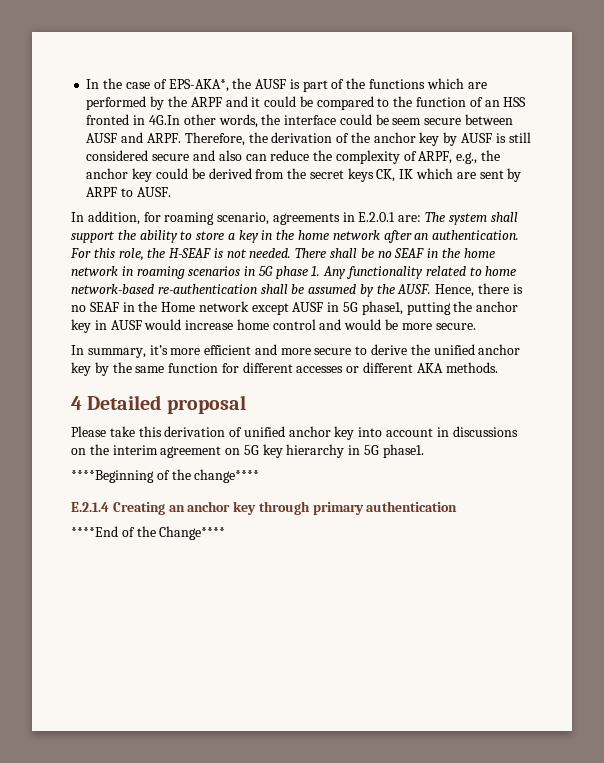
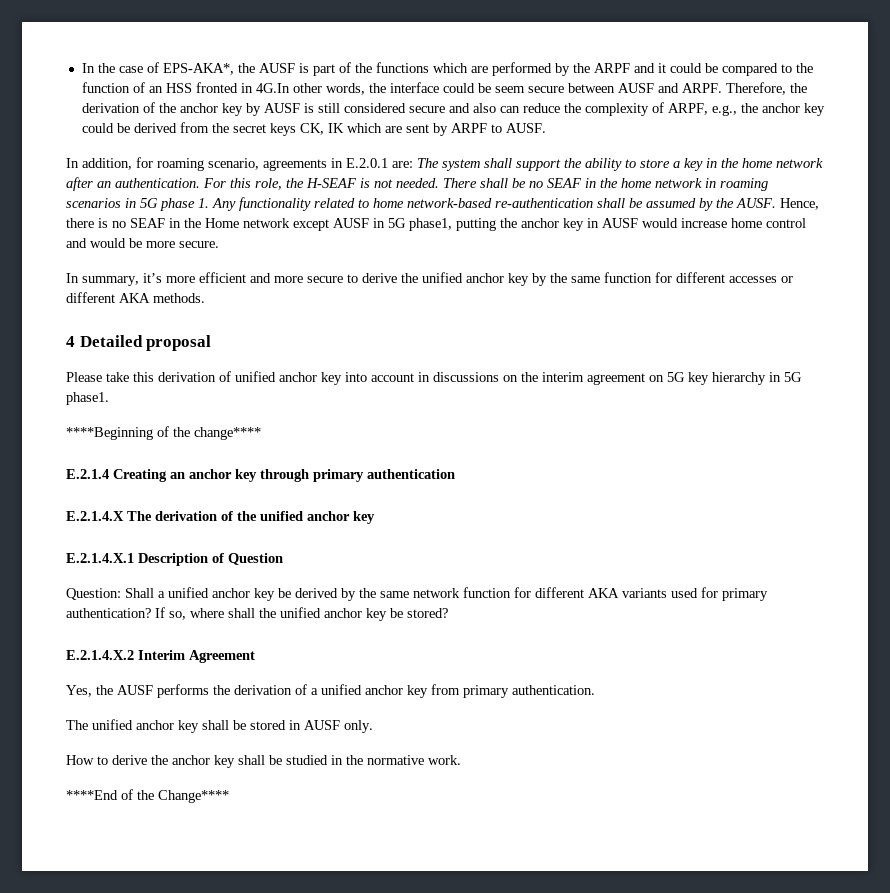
+ E.2.1.4.X The derivation of the unified anchor key
+ E.2.1.4.X.1 Description of Question
+ Question: Shall a unified anchor key be derived by the same network function for different AKA variants used for primary authentication? If so, where shall the unified anchor key be stored?
+ E.2.1.4.X.2 Interim Agreement
+ Yes, the AUSF performs the derivation of a unified anchor key from primary authentication.
+ The unified anchor key shall be stored in AUSF only.
+ How to derive the anchor key shall be studied in the normative work.

